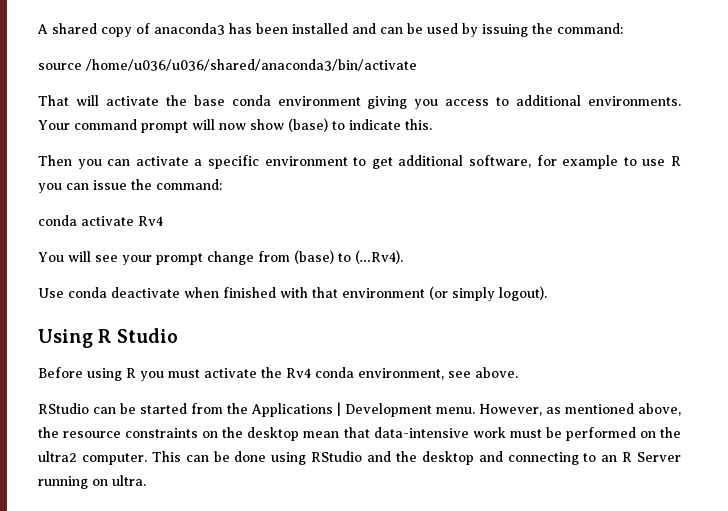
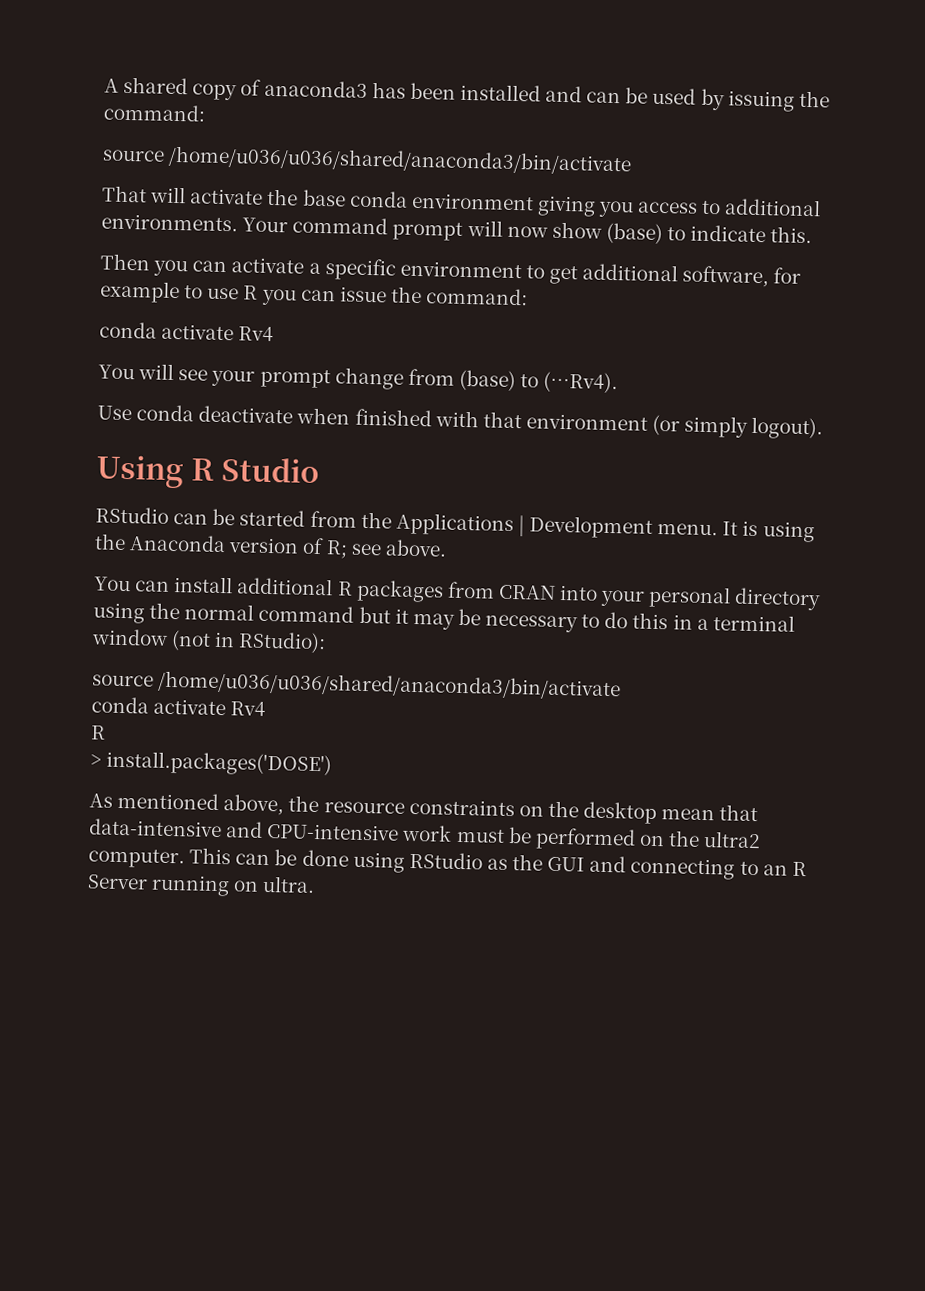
- Before using R you must activate the Rv4 conda environment, see above.
- However, as mentioned above, the resource constraints on the desktop mean that data-intensive work must be performed on the ultra2 computer.
+ It is using the Anaconda version of R; see above.
+ You can install additional R packages from CRAN into your personal directory using the normal command but it may be necessary to do this in a terminal window (not in RStudio):
+ source /home/u036/u036/shared/anaconda3/bin/activate
+ conda activate Rv4
+ R
+ > install.packages('DOSE')
+ As mentioned above, the resource constraints on the desktop mean that data-intensive and CPU-intensive work must be performed on the ultra2 computer.
- This can be done using RStudio and the desktop and connecting to an R Server running on ultra.
+ This can be done using RStudio as the GUI and connecting to an R Server running on ultra.

